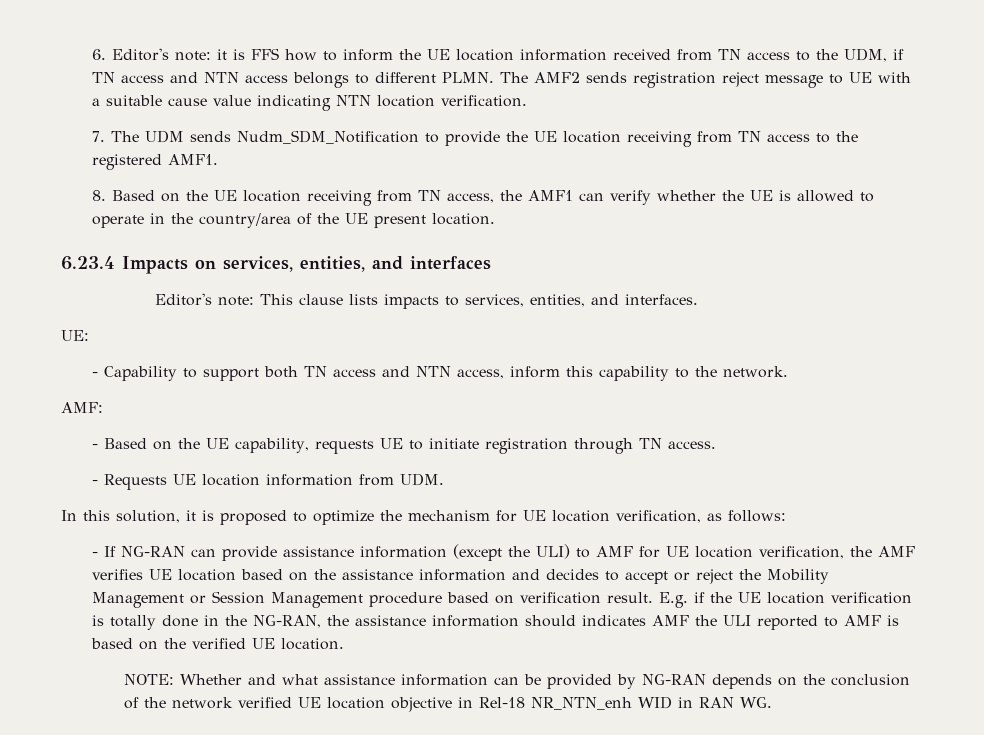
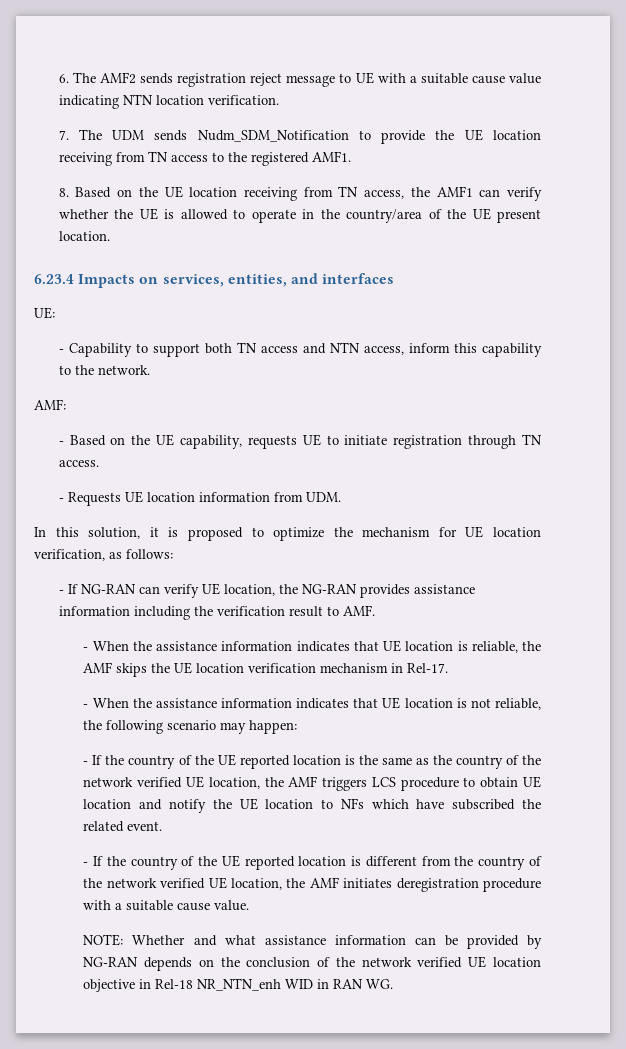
- 6. Editor's note: it is FFS how to inform the UE location information received from TN access to the UDM, if TN access and NTN access belongs to different PLMN. The AMF2 sends registration reject message to UE with a suitable cause value indicating NTN location verification.
+ 6. The AMF2 sends registration reject message to UE with a suitable cause value indicating NTN location verification.
- Editor's note: This clause lists impacts to services, entities, and interfaces.
- - If NG-RAN can provide assistance information (except the ULI) to AMF for UE location verification, the AMF verifies UE location based on the assistance information and decides to accept or reject the Mobility Management or Session Management procedure based on verification result. E.g. if the UE location verification is totally done in the NG-RAN, the assistance information should indicates AMF the ULI reported to AMF is based on the verified UE location.
+ - If NG-RAN can verify UE location, the NG-RAN provides assistance information including the verification result to AMF.
+ - When the assistance information indicates that UE location is reliable, the AMF skips the UE location verification mechanism in Rel-17.
+ - When the assistance information indicates that UE location is not reliable, the following scenario may happen:
+ - If the country of the UE reported location is the same as the country of the network verified UE location, the AMF triggers LCS procedure to obtain UE location and notify the UE location to NFs which have subscribed the related event.
+ - If the country of the UE reported location is different from the country of the network verified UE location, the AMF initiates deregistration procedure with a suitable cause value.

